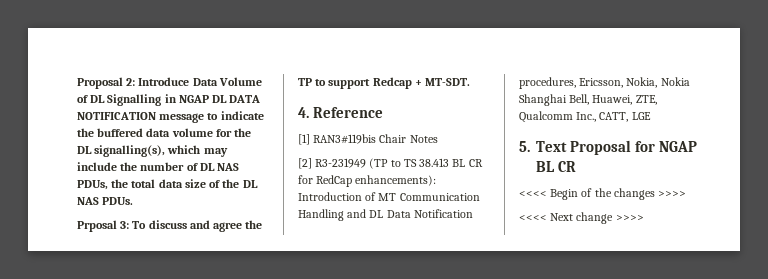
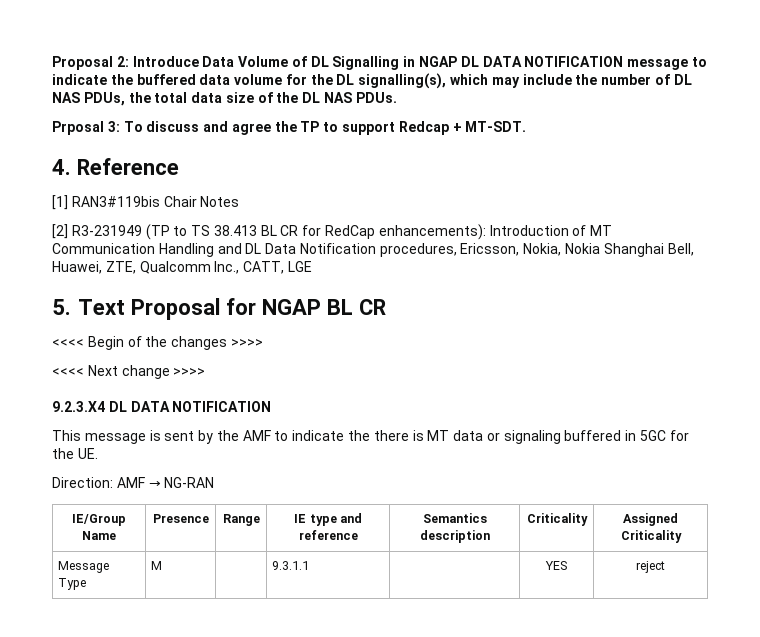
+ 9.2.3.X4 DL DATA NOTIFICATION
+ This message is sent by the AMF to indicate the there is MT data or signaling buffered in 5GC for the UE.
+ Direction: AMF → NG-RAN
+ IE/Group Name | Presence | Range | IE type and reference | Semantics description | Criticality | Assigned Criticality
+ Message Type | M | | 9.3.1.1 | | YES | reject

